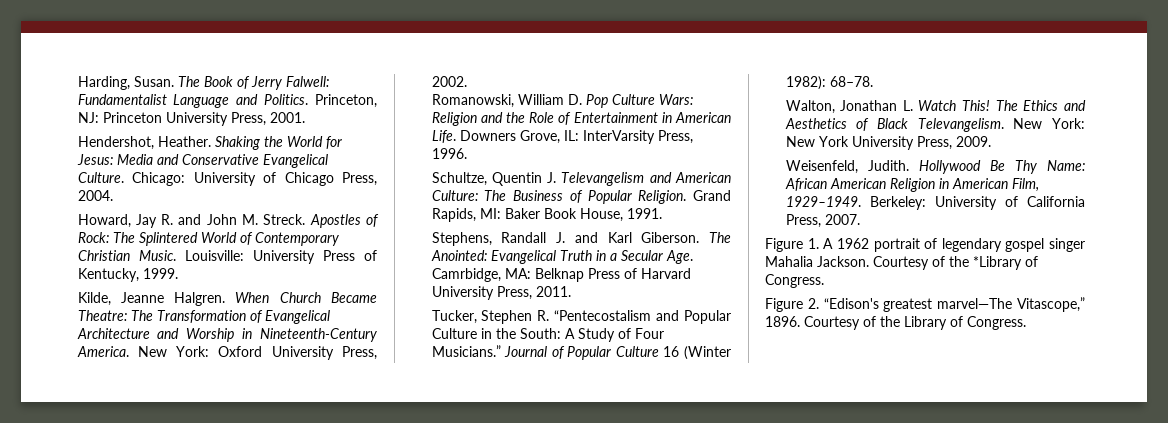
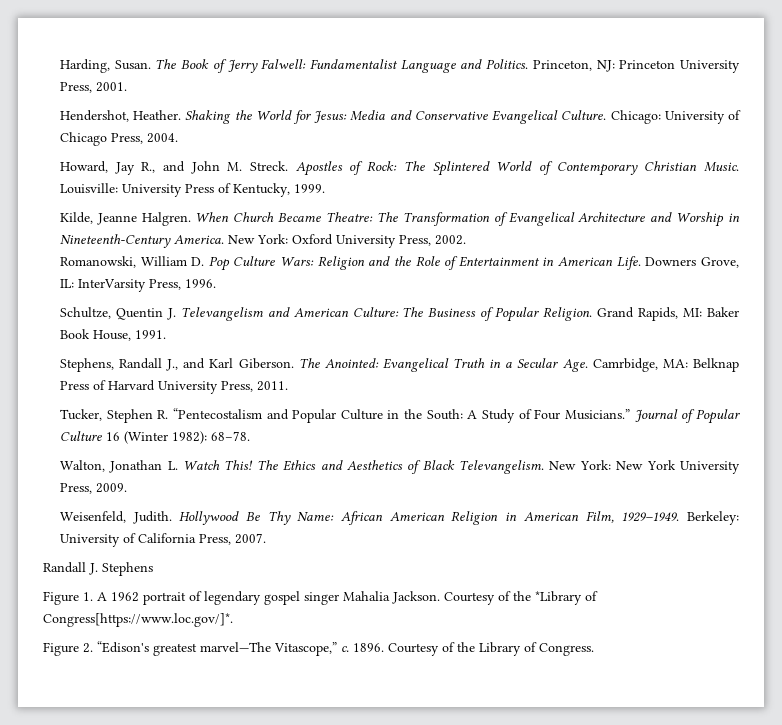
- Howard, Jay R. and John M. Streck.
+ Howard, Jay R., and John M. Streck.
- Stephens, Randall J. and Karl Giberson.
+ Stephens, Randall J., and Karl Giberson.
+ Randall J. Stephens
- Courtesy of the *Library of Congress.
+ Courtesy of the *Library of Congress[https://www.loc.gov/]*.
- Figure 2. “Edison's greatest marvel—The Vitascope,” 1896.
+ Figure 2. “Edison's greatest marvel—The Vitascope,” c. 1896.

